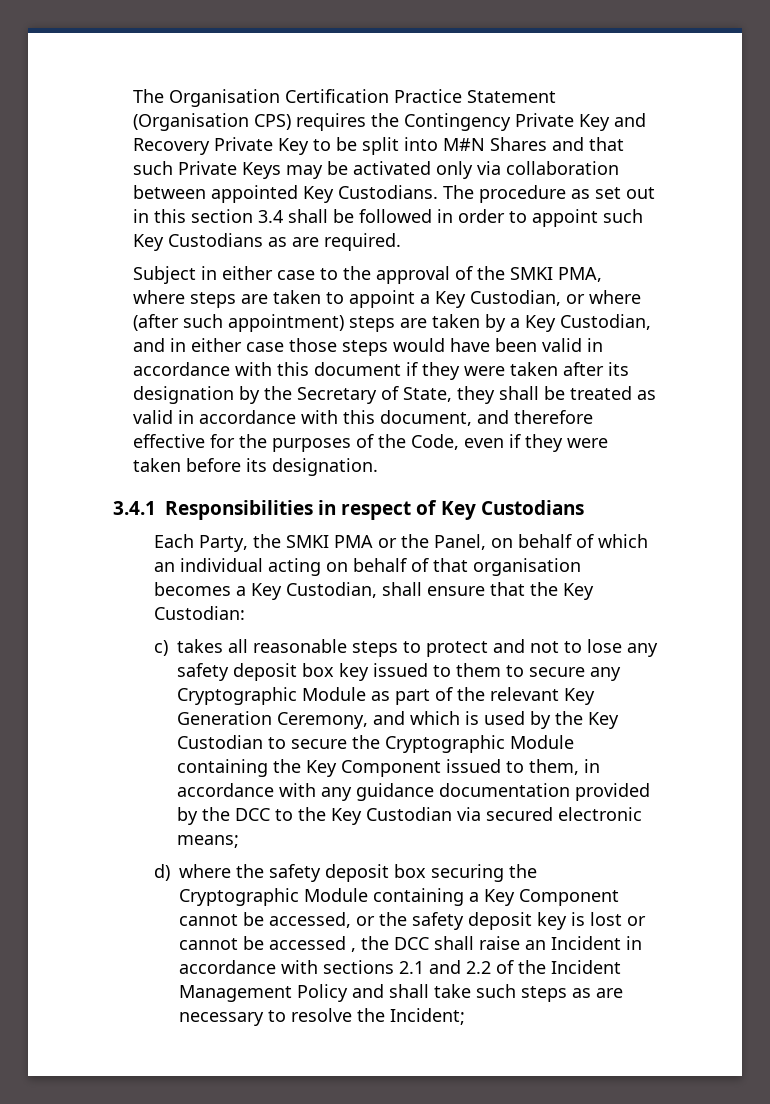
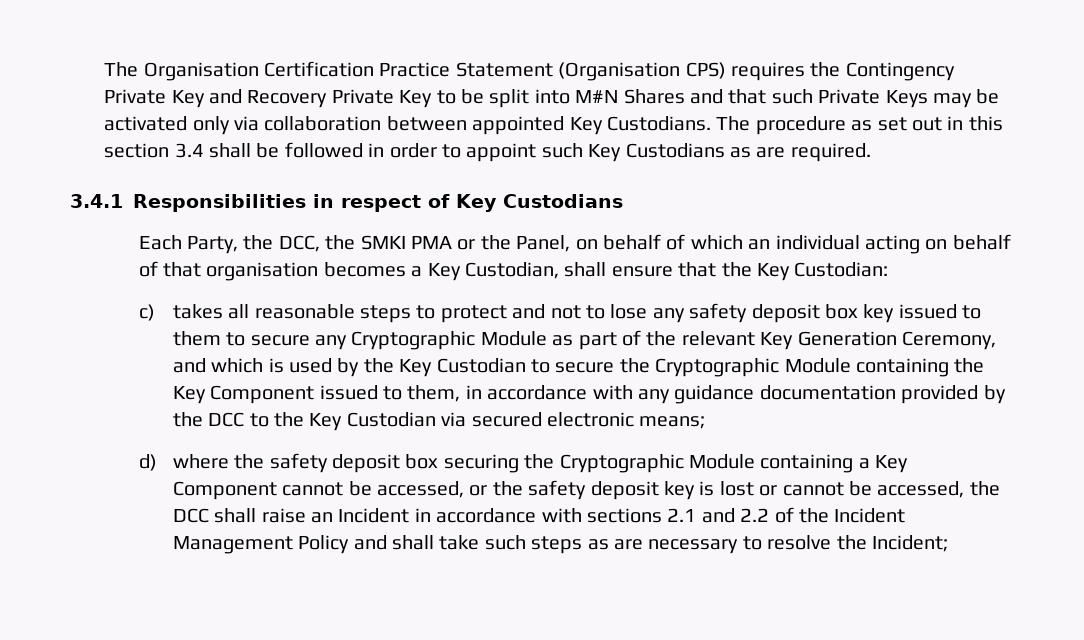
- Subject in either case to the approval of the SMKI PMA, where steps are taken to appoint a Key Custodian, or where (after such appointment) steps are taken by a Key Custodian, and in either case those steps would have been valid in accordance with this document if they were taken after its designation by the Secretary of State, they shall be treated as valid in accordance with this document, and therefore effective for the purposes of the Code, even if they were taken before its designation.
- Each Party, the SMKI PMA or the Panel, on behalf of which an individual acting on behalf of that organisation becomes a Key Custodian, shall ensure that the Key Custodian:
+ Each Party, the DCC, the SMKI PMA or the Panel, on behalf of which an individual acting on behalf of that organisation becomes a Key Custodian, shall ensure that the Key Custodian:
- d) where the safety deposit box securing the Cryptographic Module containing a Key Component cannot be accessed, or the safety deposit key is lost or cannot be accessed , the DCC shall raise an Incident in accordance with sections 2.1 and 2.2 of the Incident Management Policy and shall take such steps as are necessary to resolve the Incident;
+ d) where the safety deposit box securing the Cryptographic Module containing a Key Component cannot be accessed, or the safety deposit key is lost or cannot be accessed, the DCC shall raise an Incident in accordance with sections 2.1 and 2.2 of the Incident Management Policy and shall take such steps as are necessary to resolve the Incident;

